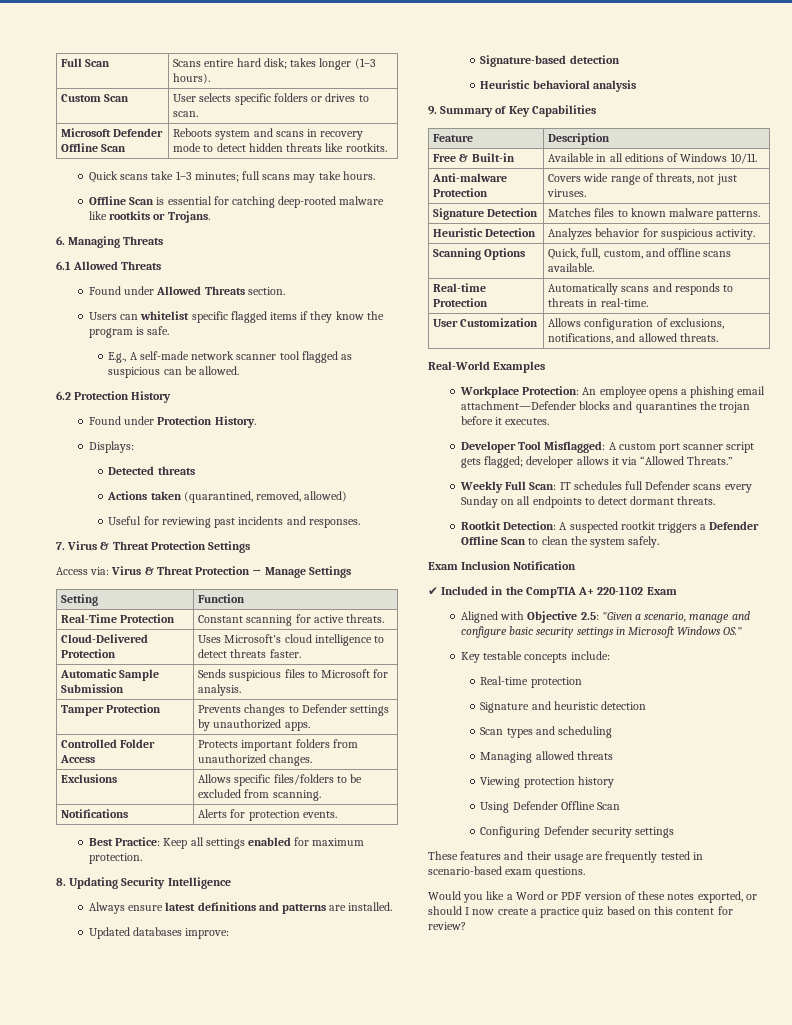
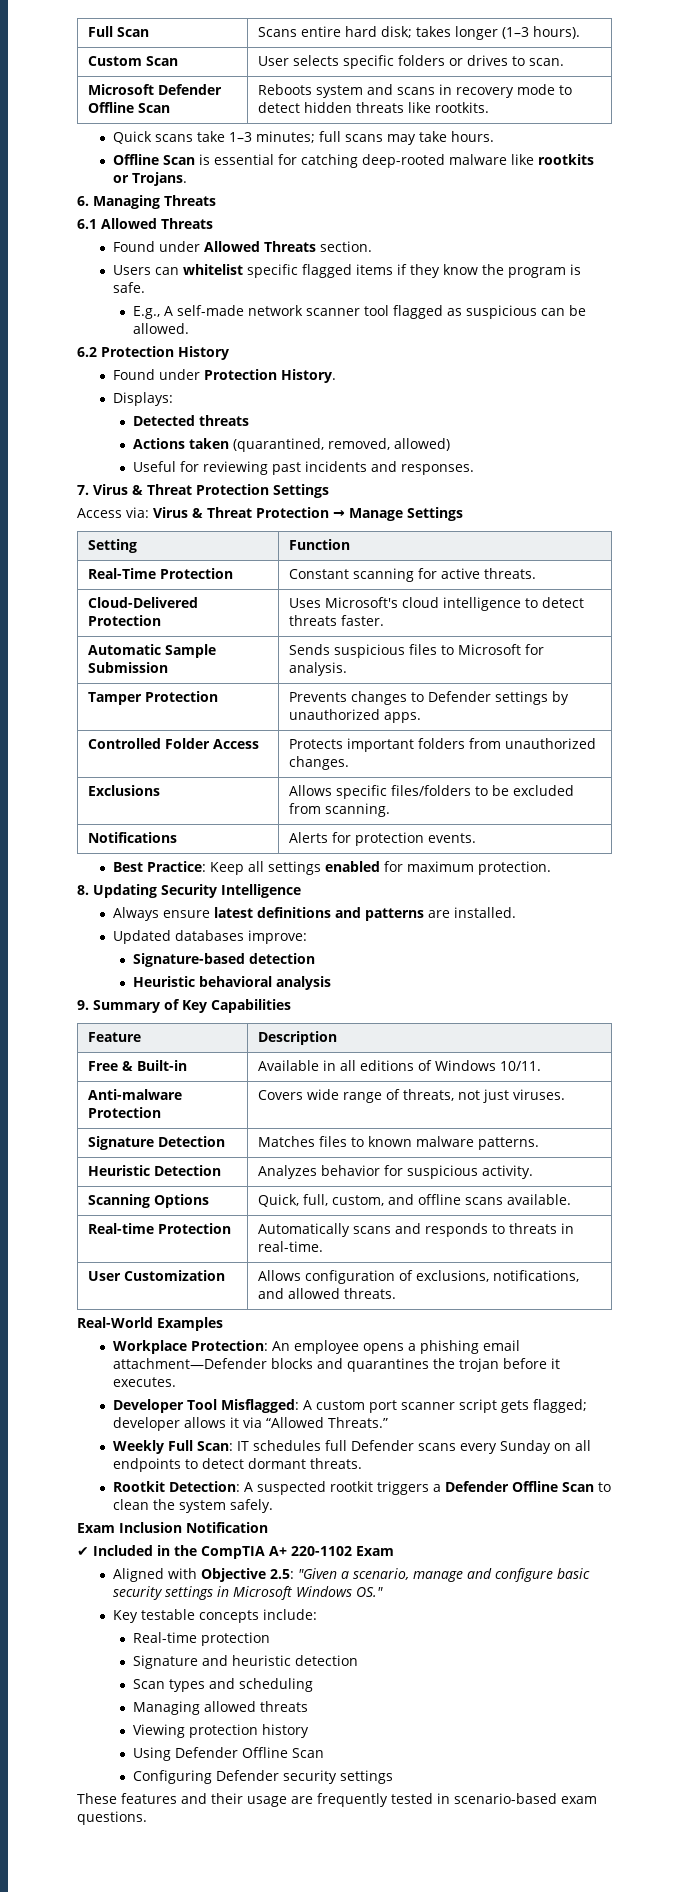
- Would you like a Word or PDF version of these notes exported, or should I now create a practice quiz based on this content for review?

